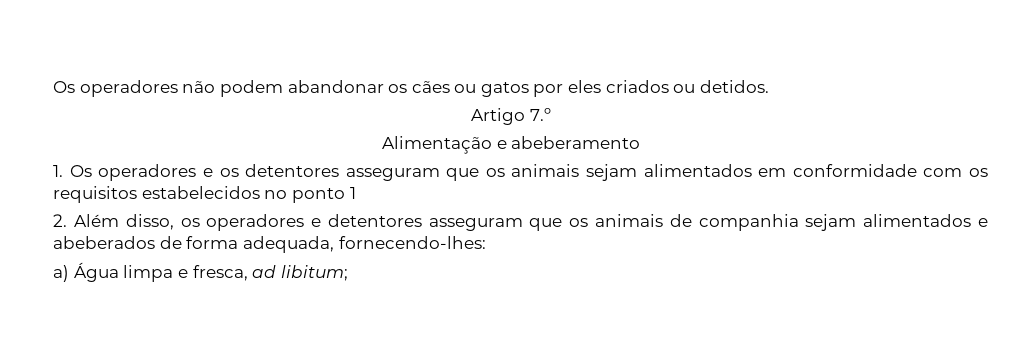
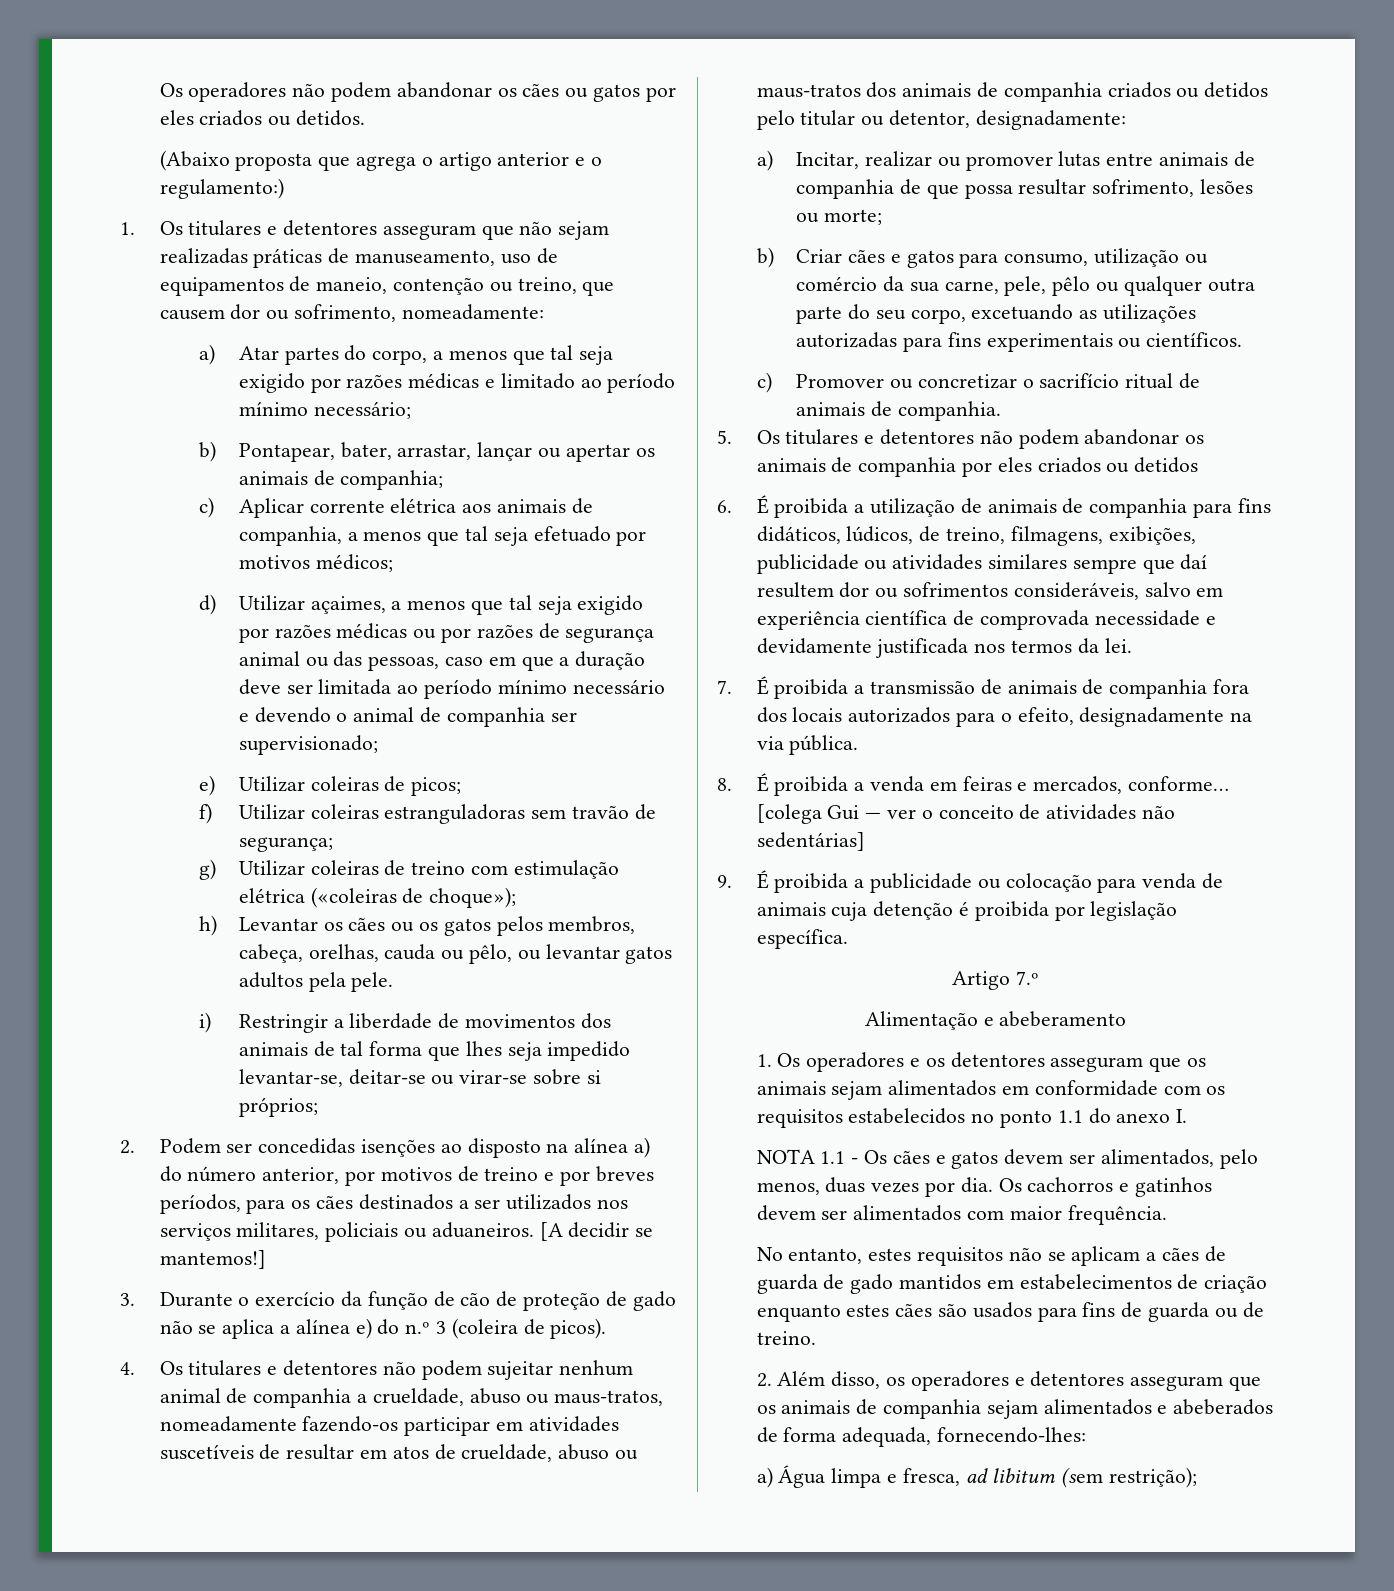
+ (Abaixo proposta que agrega o artigo anterior e o regulamento:)
+ 1. Os titulares e detentores asseguram que não sejam realizadas práticas de manuseamento, uso de equipamentos de maneio, contenção ou treino, que causem dor ou sofrimento, nomeadamente:
+ a) Atar partes do corpo, a menos que tal seja exigido por razões médicas e limitado ao período mínimo necessário;
+ b) Pontapear, bater, arrastar, lançar ou apertar os animais de companhia;
+ c) Aplicar corrente elétrica aos animais de companhia, a menos que tal seja efetuado por motivos médicos;
+ d) Utilizar açaimes, a menos que tal seja exigido por razões médicas ou por razões de segurança animal ou das pessoas, caso em que a duração deve ser limitada ao período mínimo necessário e devendo o animal de companhia ser supervisionado;
+ e) Utilizar coleiras de picos;
+ f) Utilizar coleiras estranguladoras sem travão de segurança;
+ g) Utilizar coleiras de treino com estimulação elétrica («coleiras de choque»);
+ h) Levantar os cães ou os gatos pelos membros, cabeça, orelhas, cauda ou pêlo, ou levantar gatos adultos pela pele.
+ i) Restringir a liberdade de movimentos dos animais de tal forma que lhes seja impedido levantar-se, deitar-se ou virar-se sobre si próprios;
+ 2. Podem ser concedidas isenções ao disposto na alínea a) do número anterior, por motivos de treino e por breves períodos, para os cães destinados a ser utilizados nos serviços militares, policiais ou aduaneiros. [A decidir se mantemos!]
+ 3. Durante o exercício da função de cão de proteção de gado não se aplica a alínea e) do n.º 3 (coleira de picos).
+ 4. Os titulares e detentores não podem sujeitar nenhum animal de companhia a crueldade, abuso ou maus-tratos, nomeadamente fazendo-os participar em atividades suscetíveis de resultar em atos de crueldade, abuso ou maus-tratos dos animais de companhia criados ou detidos pelo titular ou detentor, designadamente:
+ a) Incitar, realizar ou promover lutas entre animais de companhia de que possa resultar sofrimento, lesões ou morte;
+ b) Criar cães e gatos para consumo, utilização ou comércio da sua carne, pele, pêlo ou qualquer outra parte do seu corpo, excetuando as utilizações autorizadas para fins experimentais ou científicos.
+ c) Promover ou concretizar o sacrifício ritual de animais de companhia.
+ 5. Os titulares e detentores não podem abandonar os animais de companhia por eles criados ou detidos
+ 6. É proibida a utilização de animais de companhia para fins didáticos, lúdicos, de treino, filmagens, exibições, publicidade ou atividades similares sempre que daí resultem dor ou sofrimentos consideráveis, salvo em experiência científica de comprovada necessidade e devidamente justificada nos termos da lei.
+ 7. É proibida a transmissão de animais de companhia fora dos locais autorizados para o efeito, designadamente na via pública.
+ 8. É proibida a venda em feiras e mercados, conforme… [colega Gui — ver o conceito de atividades não sedentárias]
+ 9. É proibida a publicidade ou colocação para venda de animais cuja detenção é proibida por legislação específica.
- 1. Os operadores e os detentores asseguram que os animais sejam alimentados em conformidade com os requisitos estabelecidos no ponto 1
+ 1. Os operadores e os detentores asseguram que os animais sejam alimentados em conformidade com os requisitos estabelecidos no ponto 1.1 do anexo I.
+ NOTA 1.1 - Os cães e gatos devem ser alimentados, pelo menos, duas vezes por dia. Os cachorros e gatinhos devem ser alimentados com maior frequência.
+ No entanto, estes requisitos não se aplicam a cães de guarda de gado mantidos em estabelecimentos de criação enquanto estes cães são usados para fins de guarda ou de treino.
- a) Água limpa e fresca, ad libitum;
+ a) Água limpa e fresca, ad libitum (sem restrição);

